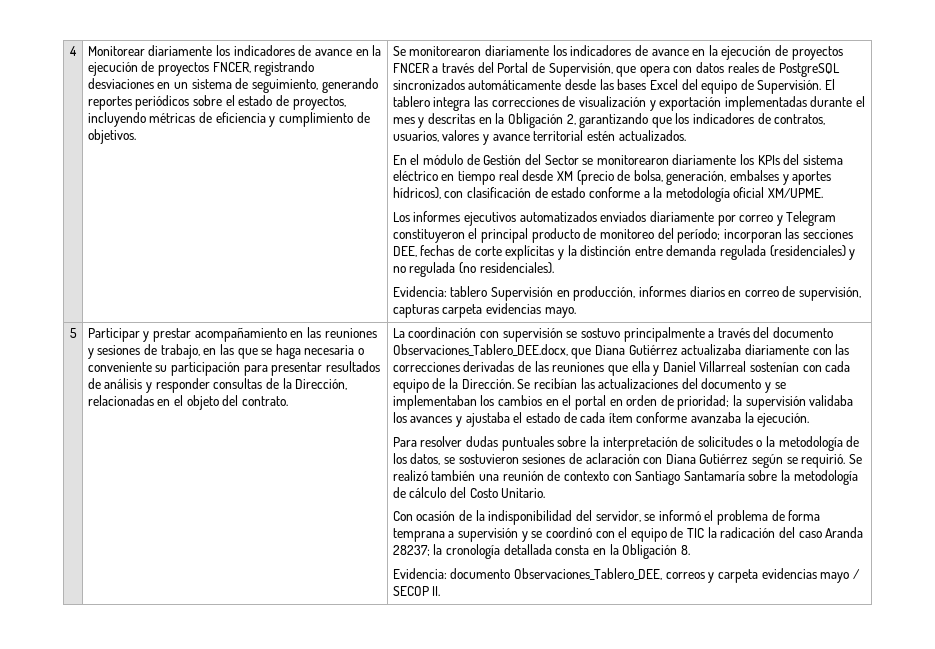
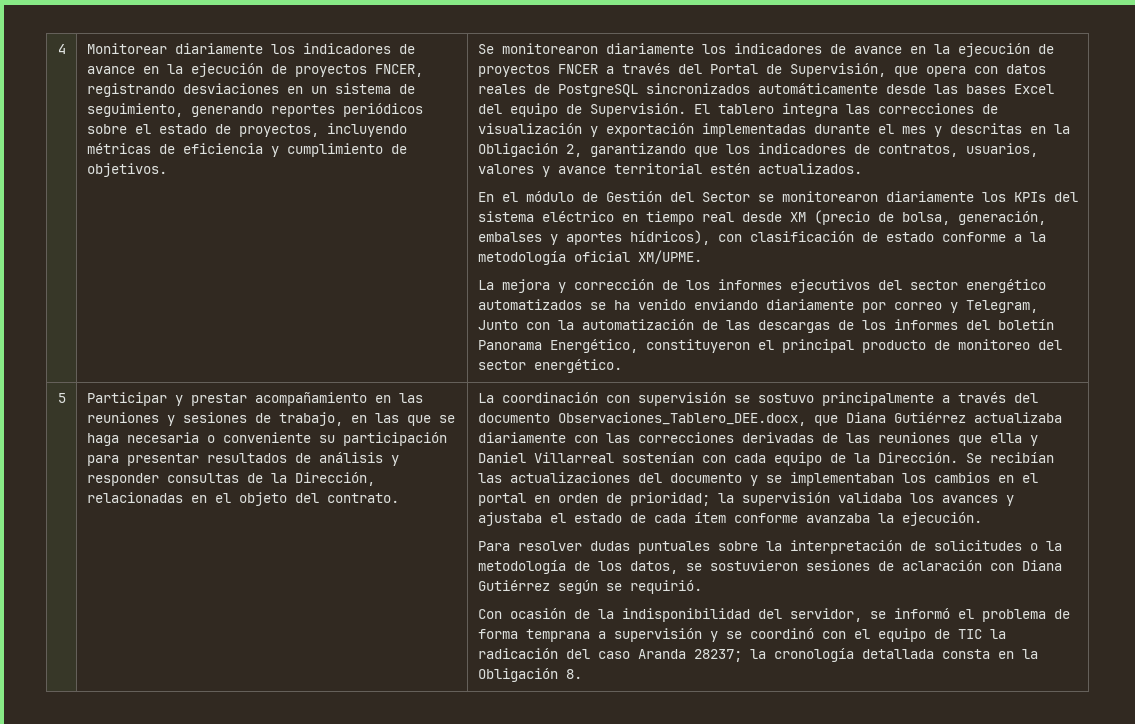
- Los informes ejecutivos automatizados enviados diariamente por correo y Telegram constituyeron el principal producto de monitoreo del período; incorporan las secciones DEE, fechas de corte explícitas y la distinción entre demanda regulada (residenciales) y no regulada (no residenciales).
- Evidencia: tablero Supervisión en producción, informes diarios en correo de supervisión, capturas carpeta evidencias mayo.
+ La mejora y corrección de los informes ejecutivos del sector energético automatizados se ha venido enviando diariamente por correo y Telegram, Junto con la automatización de las descargas de los informes del boletín Panorama Energético, constituyeron el principal producto de monitoreo del sector energético.
- Se realizó también una reunión de contexto con Santiago Santamaría sobre la metodología de cálculo del Costo Unitario.
- Evidencia: documento Observaciones_Tablero_DEE, correos y carpeta evidencias mayo / SECOP II.

